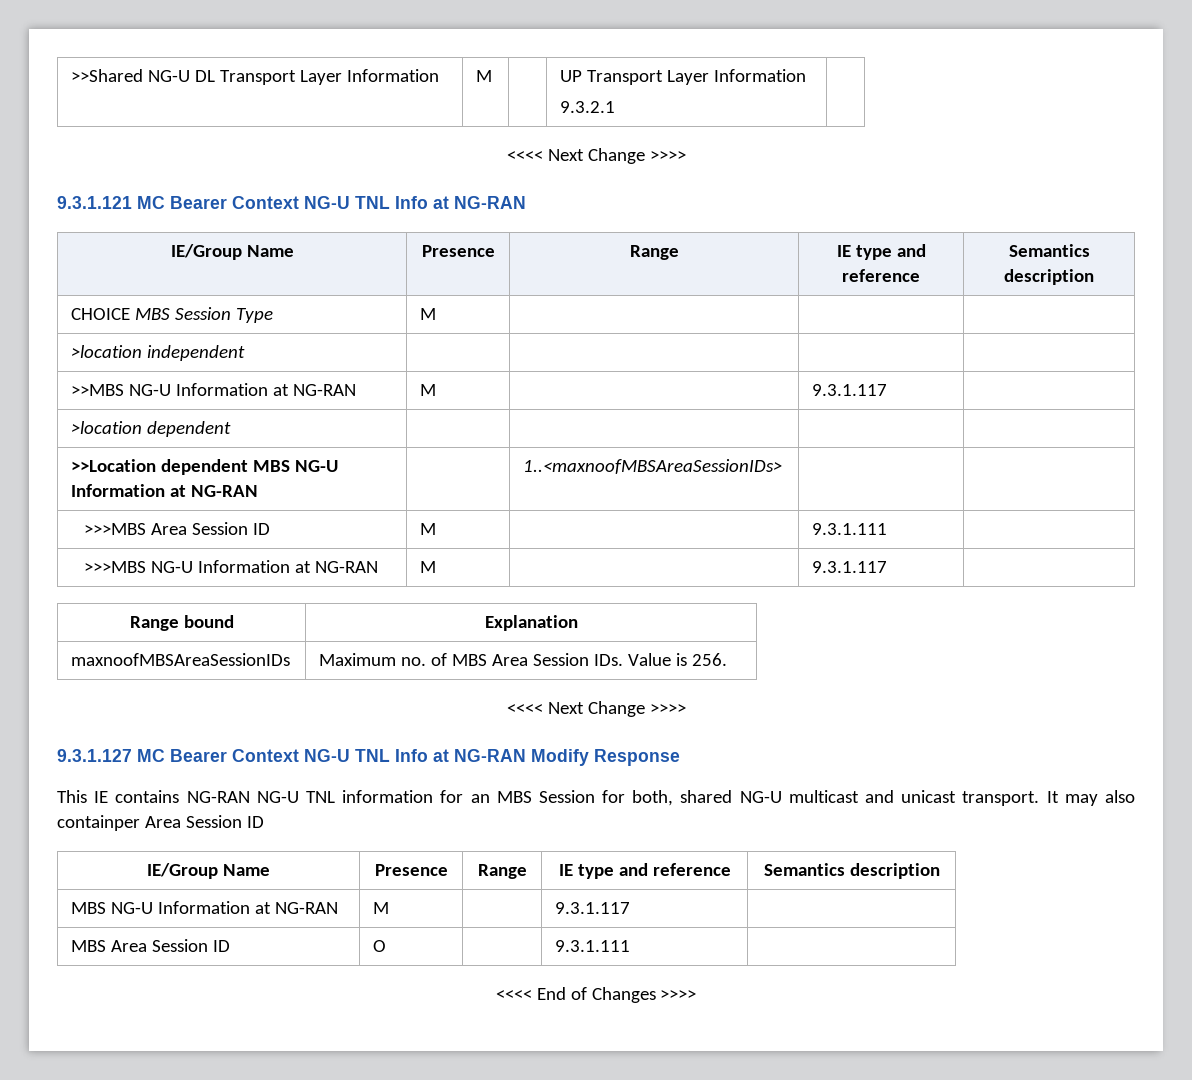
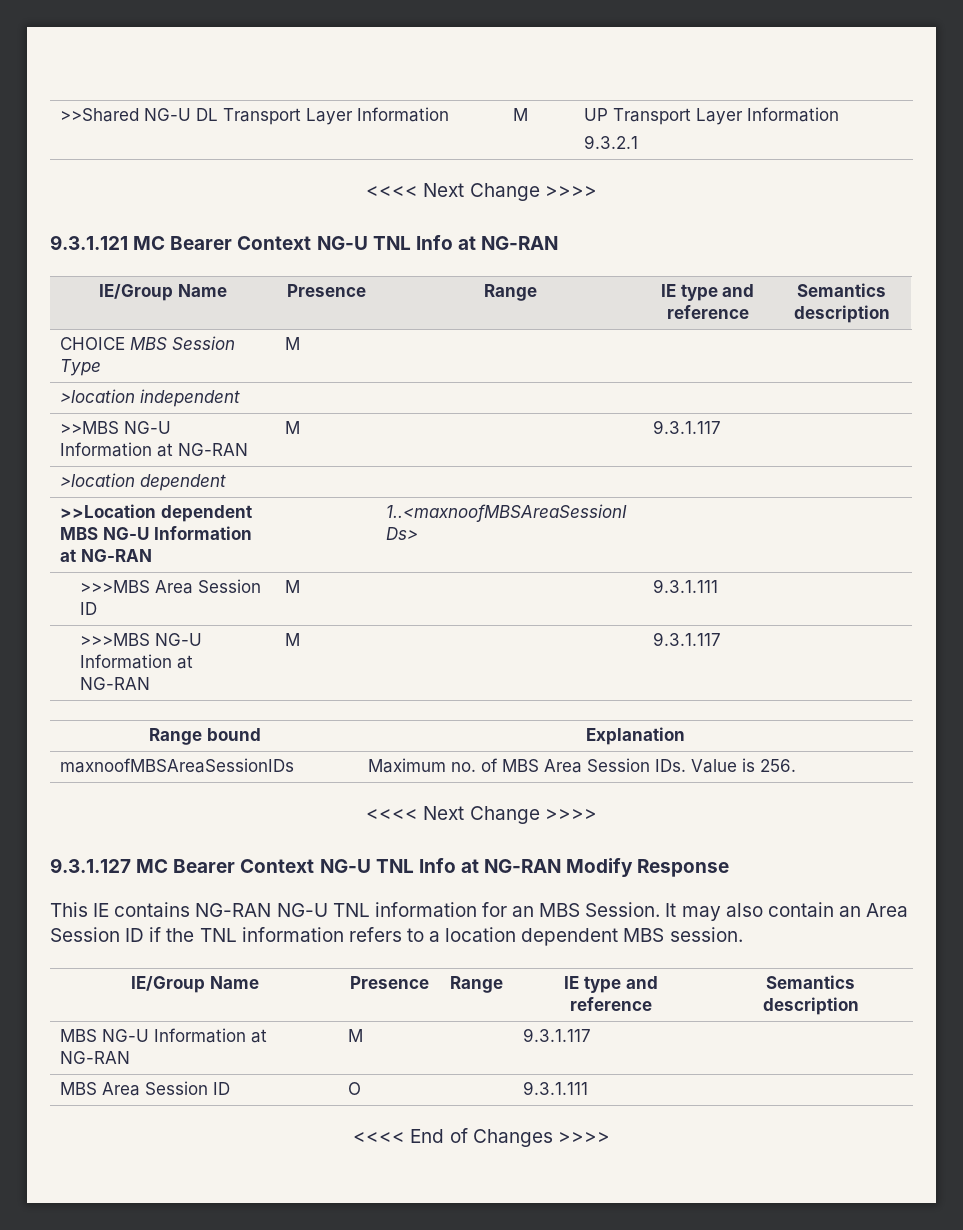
- This IE contains NG-RAN NG-U TNL information for an MBS Session for both, shared NG-U multicast and unicast transport.
+ This IE contains NG-RAN NG-U TNL information for an MBS Session.
- It may also containper Area Session ID
+ It may also contain an Area Session ID if the TNL information refers to a location dependent MBS session.

